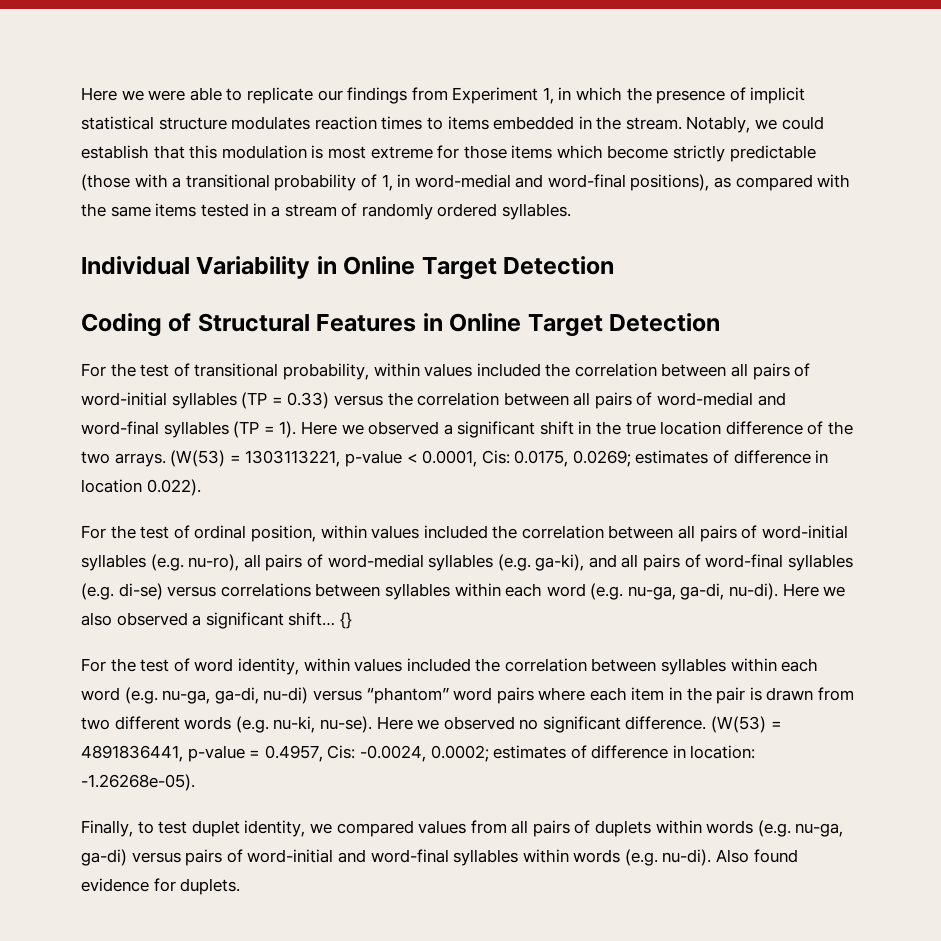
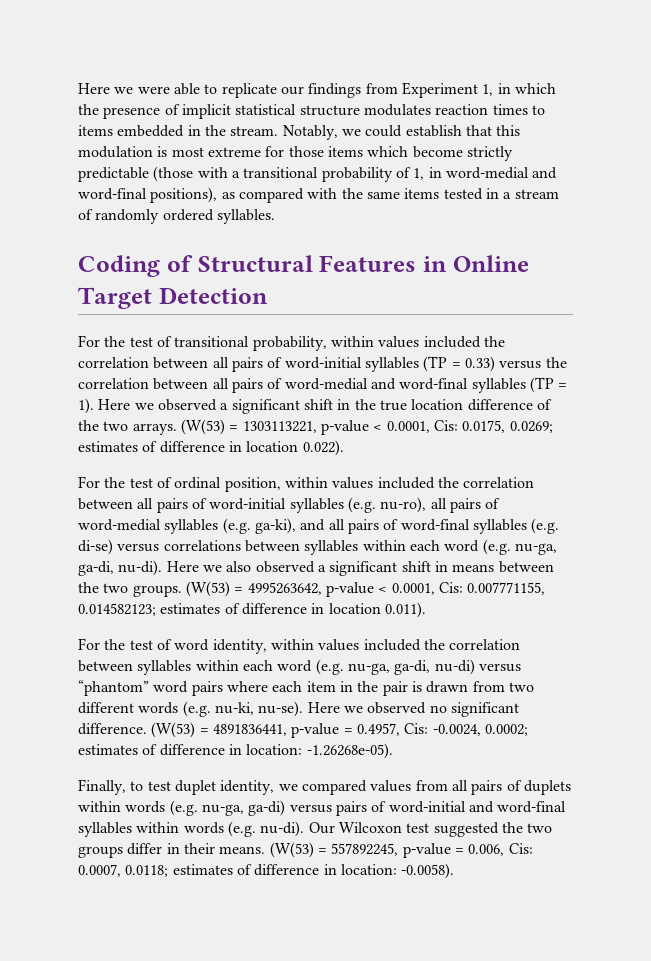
- Individual Variability in Online Target Detection
- Here we also observed a significant shift… {}
+ Here we also observed a significant shift in means between the two groups. (W(53) = 4995263642, p-value < 0.0001, Cis: 0.007771155, 0.014582123; estimates of difference in location 0.011).
- Also found evidence for duplets.
+ Our Wilcoxon test suggested the two groups differ in their means. (W(53) = 557892245, p-value = 0.006, Cis: 0.0007, 0.0118; estimates of difference in location: -0.0058).

